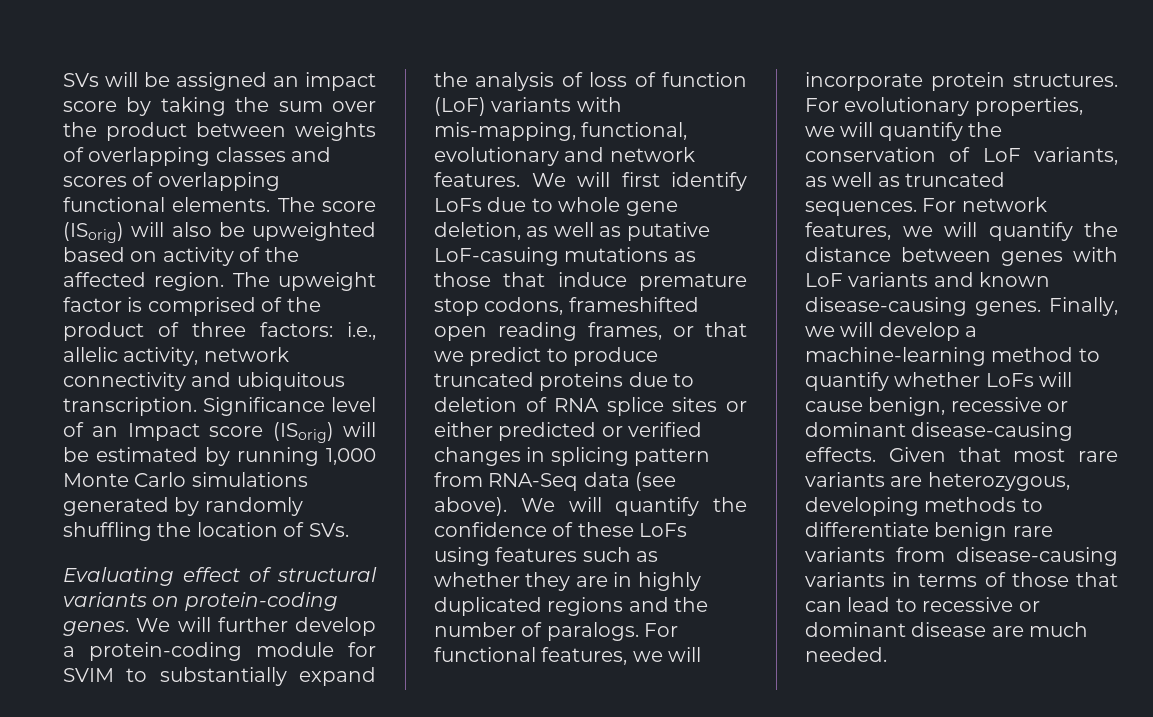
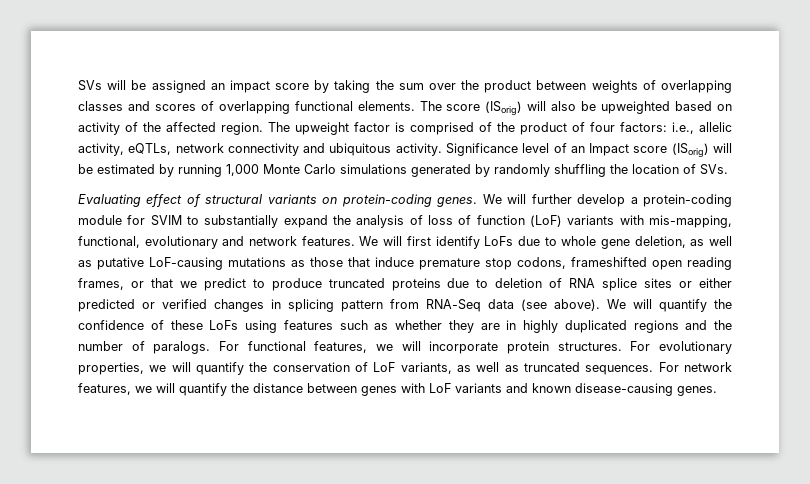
- The upweight factor is comprised of the product of three factors: i.e., allelic activity, network connectivity and ubiquitous transcription.
+ The upweight factor is comprised of the product of four factors: i.e., allelic activity, eQTLs, network connectivity and ubiquitous activity.
- We will first identify LoFs due to whole gene deletion, as well as putative LoF-casuing mutations as those that induce premature stop codons, frameshifted open reading frames, or that we predict to produce truncated proteins due to deletion of RNA splice sites or either predicted or verified changes in splicing pattern from RNA-Seq data (see above).
+ We will first identify LoFs due to whole gene deletion, as well as putative LoF-causing mutations as those that induce premature stop codons, frameshifted open reading frames, or that we predict to produce truncated proteins due to deletion of RNA splice sites or either predicted or verified changes in splicing pattern from RNA-Seq data (see above).
- Finally, we will develop a machine-learning method to quantify whether LoFs will cause benign, recessive or dominant disease-causing effects. Given that most rare variants are heterozygous, developing methods to differentiate benign rare variants from disease-causing variants in terms of those that can lead to recessive or dominant disease are much needed.

